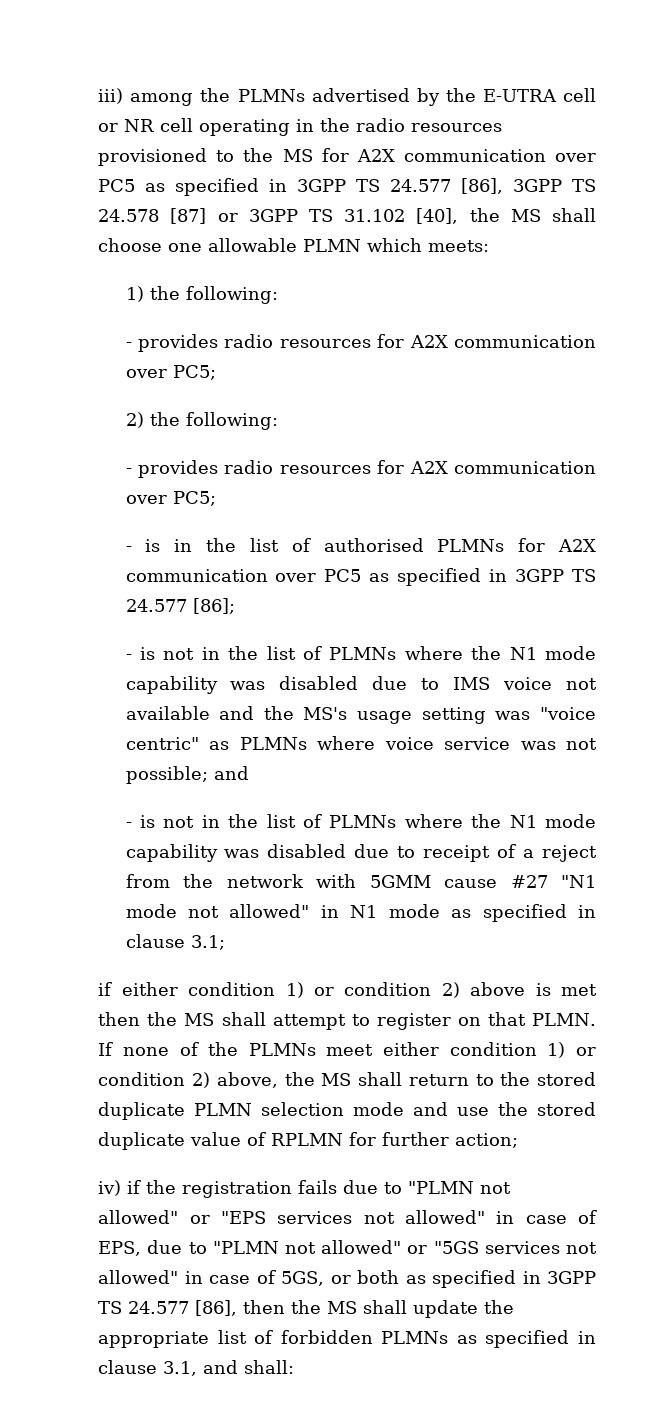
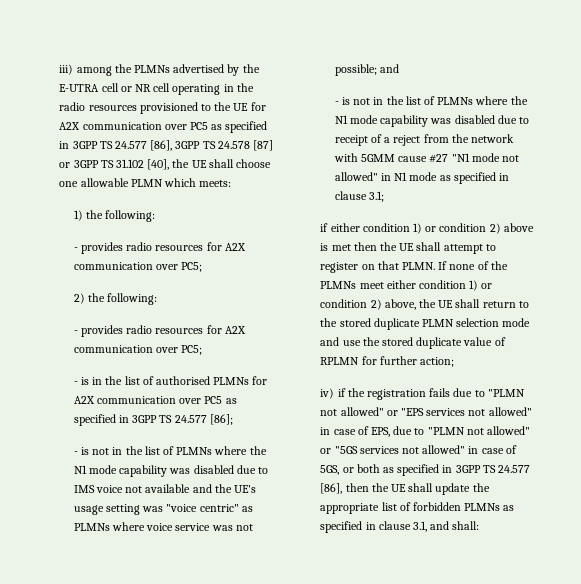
- iii) among the PLMNs advertised by the E-UTRA cell or NR cell operating in the radio resources provisioned to the MS for A2X communication over PC5 as specified in 3GPP TS 24.577 [86], 3GPP TS 24.578 [87] or 3GPP TS 31.102 [40], the MS shall choose one allowable PLMN which meets:
+ iii) among the PLMNs advertised by the E-UTRA cell or NR cell operating in the radio resources provisioned to the UE for A2X communication over PC5 as specified in 3GPP TS 24.577 [86], 3GPP TS 24.578 [87] or 3GPP TS 31.102 [40], the UE shall choose one allowable PLMN which meets:
- - is not in the list of PLMNs where the N1 mode capability was disabled due to IMS voice not available and the MS's usage setting was "voice centric" as PLMNs where voice service was not possible; and
+ - is not in the list of PLMNs where the N1 mode capability was disabled due to IMS voice not available and the UE's usage setting was "voice centric" as PLMNs where voice service was not possible; and
- if either condition 1) or condition 2) above is met then the MS shall attempt to register on that PLMN.
+ if either condition 1) or condition 2) above is met then the UE shall attempt to register on that PLMN.
- If none of the PLMNs meet either condition 1) or condition 2) above, the MS shall return to the stored duplicate PLMN selection mode and use the stored duplicate value of RPLMN for further action;
+ If none of the PLMNs meet either condition 1) or condition 2) above, the UE shall return to the stored duplicate PLMN selection mode and use the stored duplicate value of RPLMN for further action;
- iv) if the registration fails due to "PLMN not allowed" or "EPS services not allowed" in case of EPS, due to "PLMN not allowed" or "5GS services not allowed" in case of 5GS, or both as specified in 3GPP TS 24.577 [86], then the MS shall update the appropriate list of forbidden PLMNs as specified in clause 3.1, and shall:
+ iv) if the registration fails due to "PLMN not allowed" or "EPS services not allowed" in case of EPS, due to "PLMN not allowed" or "5GS services not allowed" in case of 5GS, or both as specified in 3GPP TS 24.577 [86], then the UE shall update the appropriate list of forbidden PLMNs as specified in clause 3.1, and shall:

